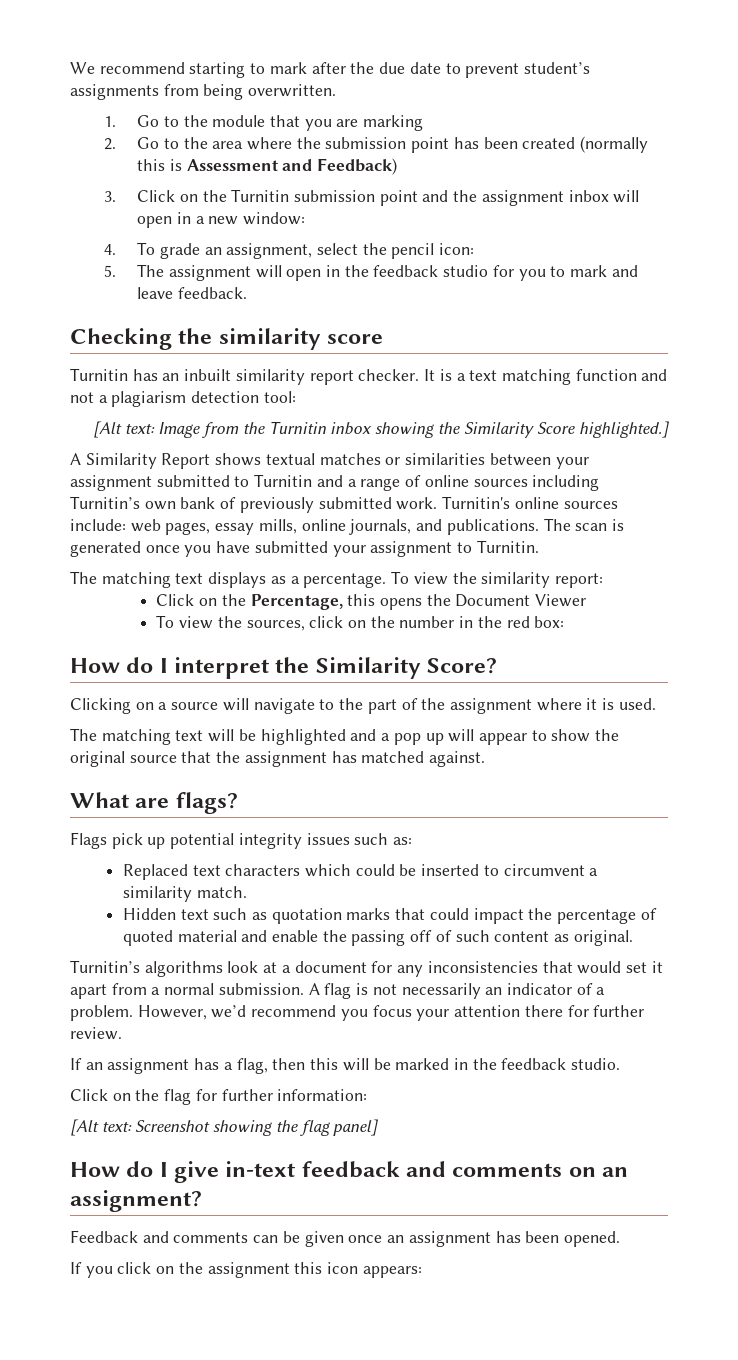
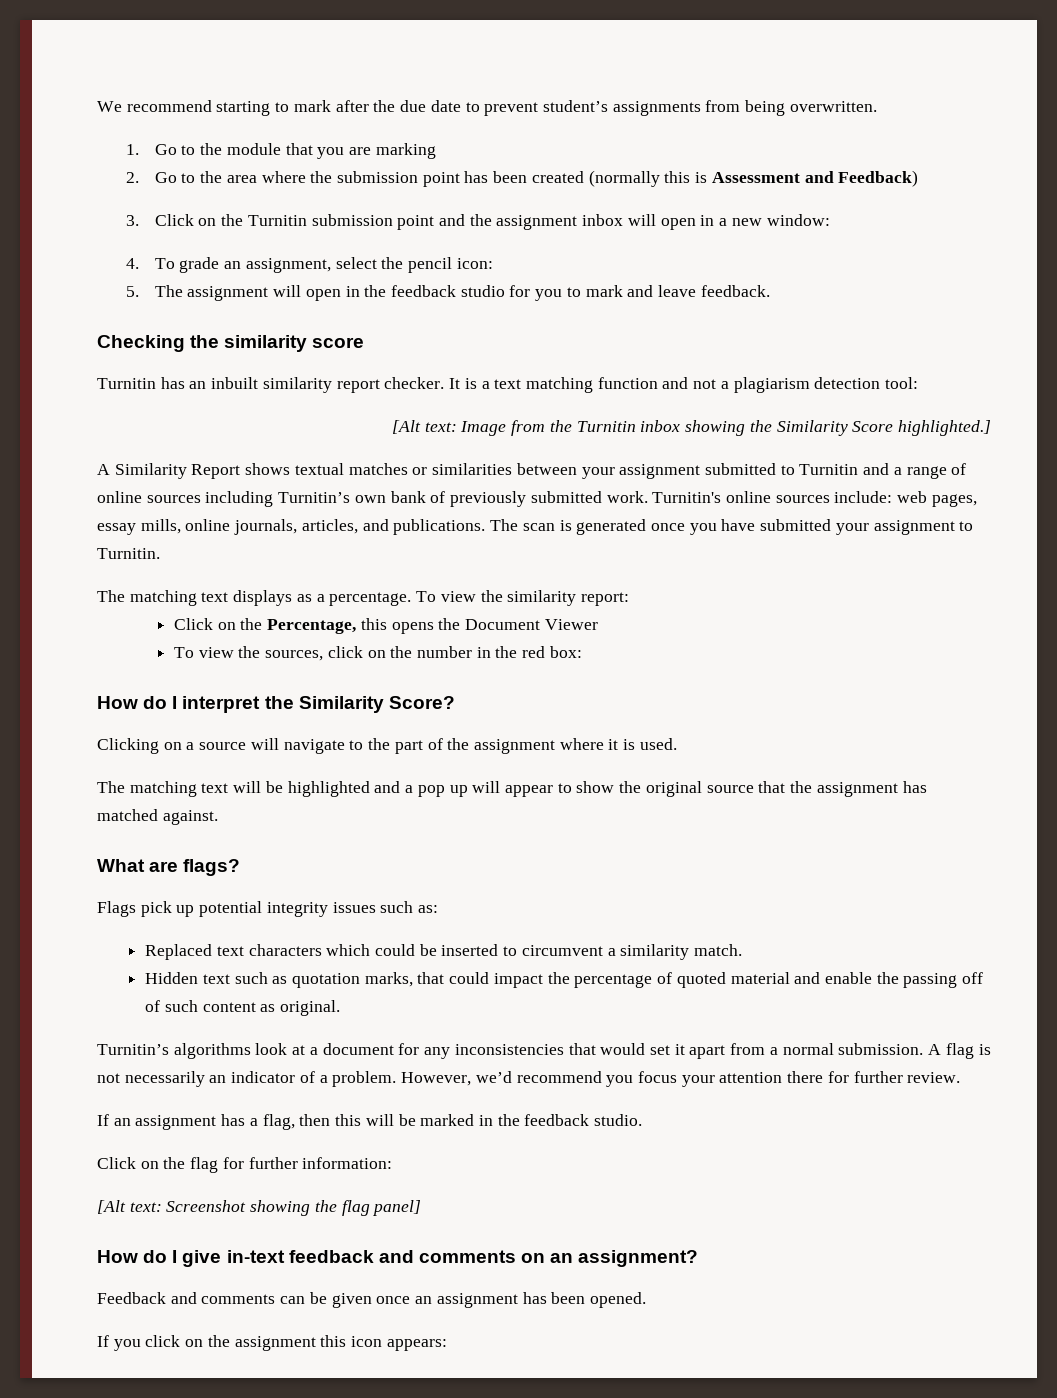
- Turnitin's online sources include: web pages, essay mills, online journals, and publications.
+ Turnitin's online sources include: web pages, essay mills, online journals, articles, and publications.
- Hidden text such as quotation marks that could impact the percentage of quoted material and enable the passing off of such content as original.
+ Hidden text such as quotation marks, that could impact the percentage of quoted material and enable the passing off of such content as original.

